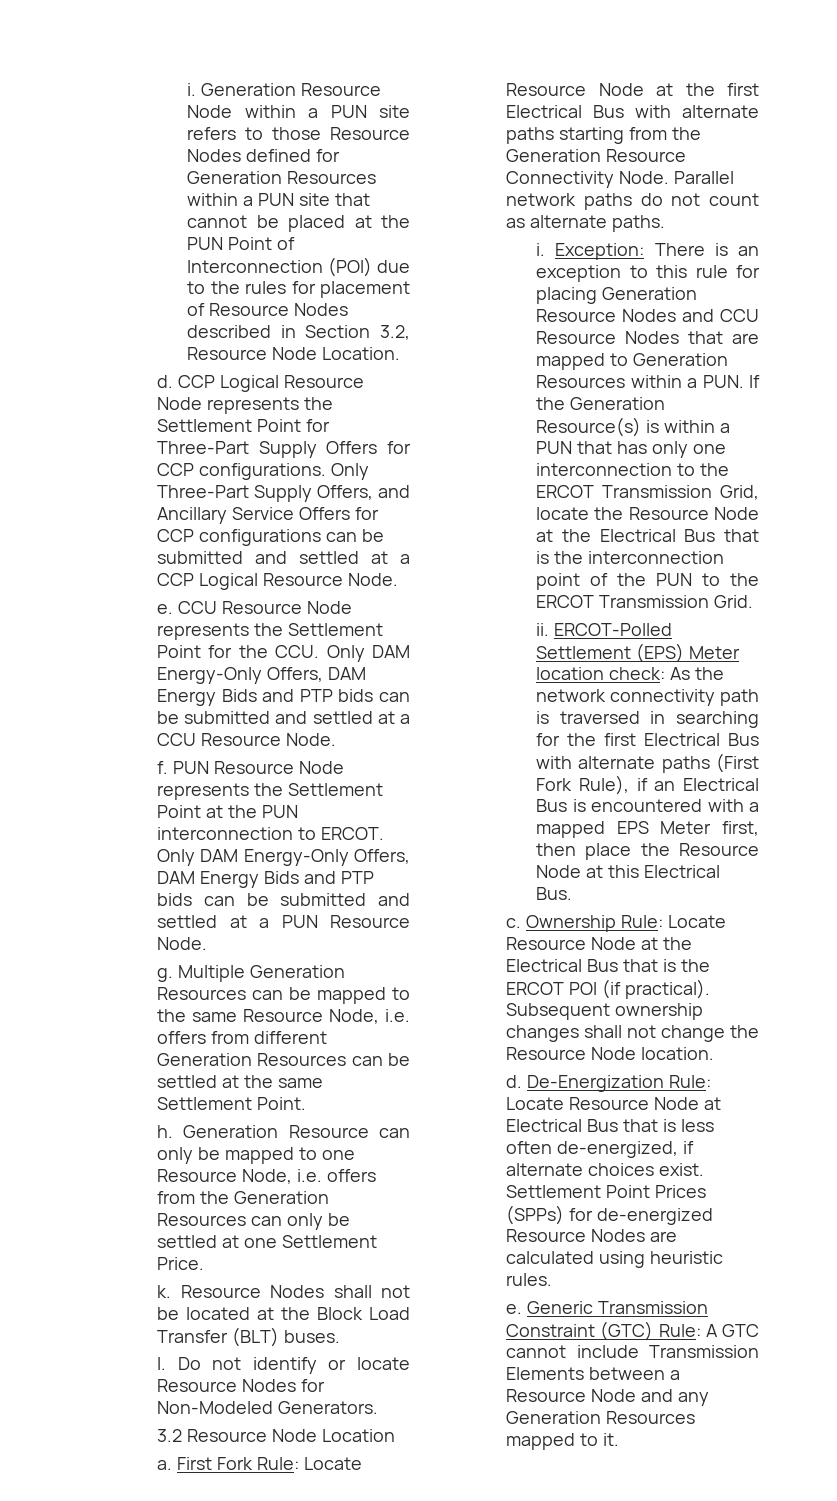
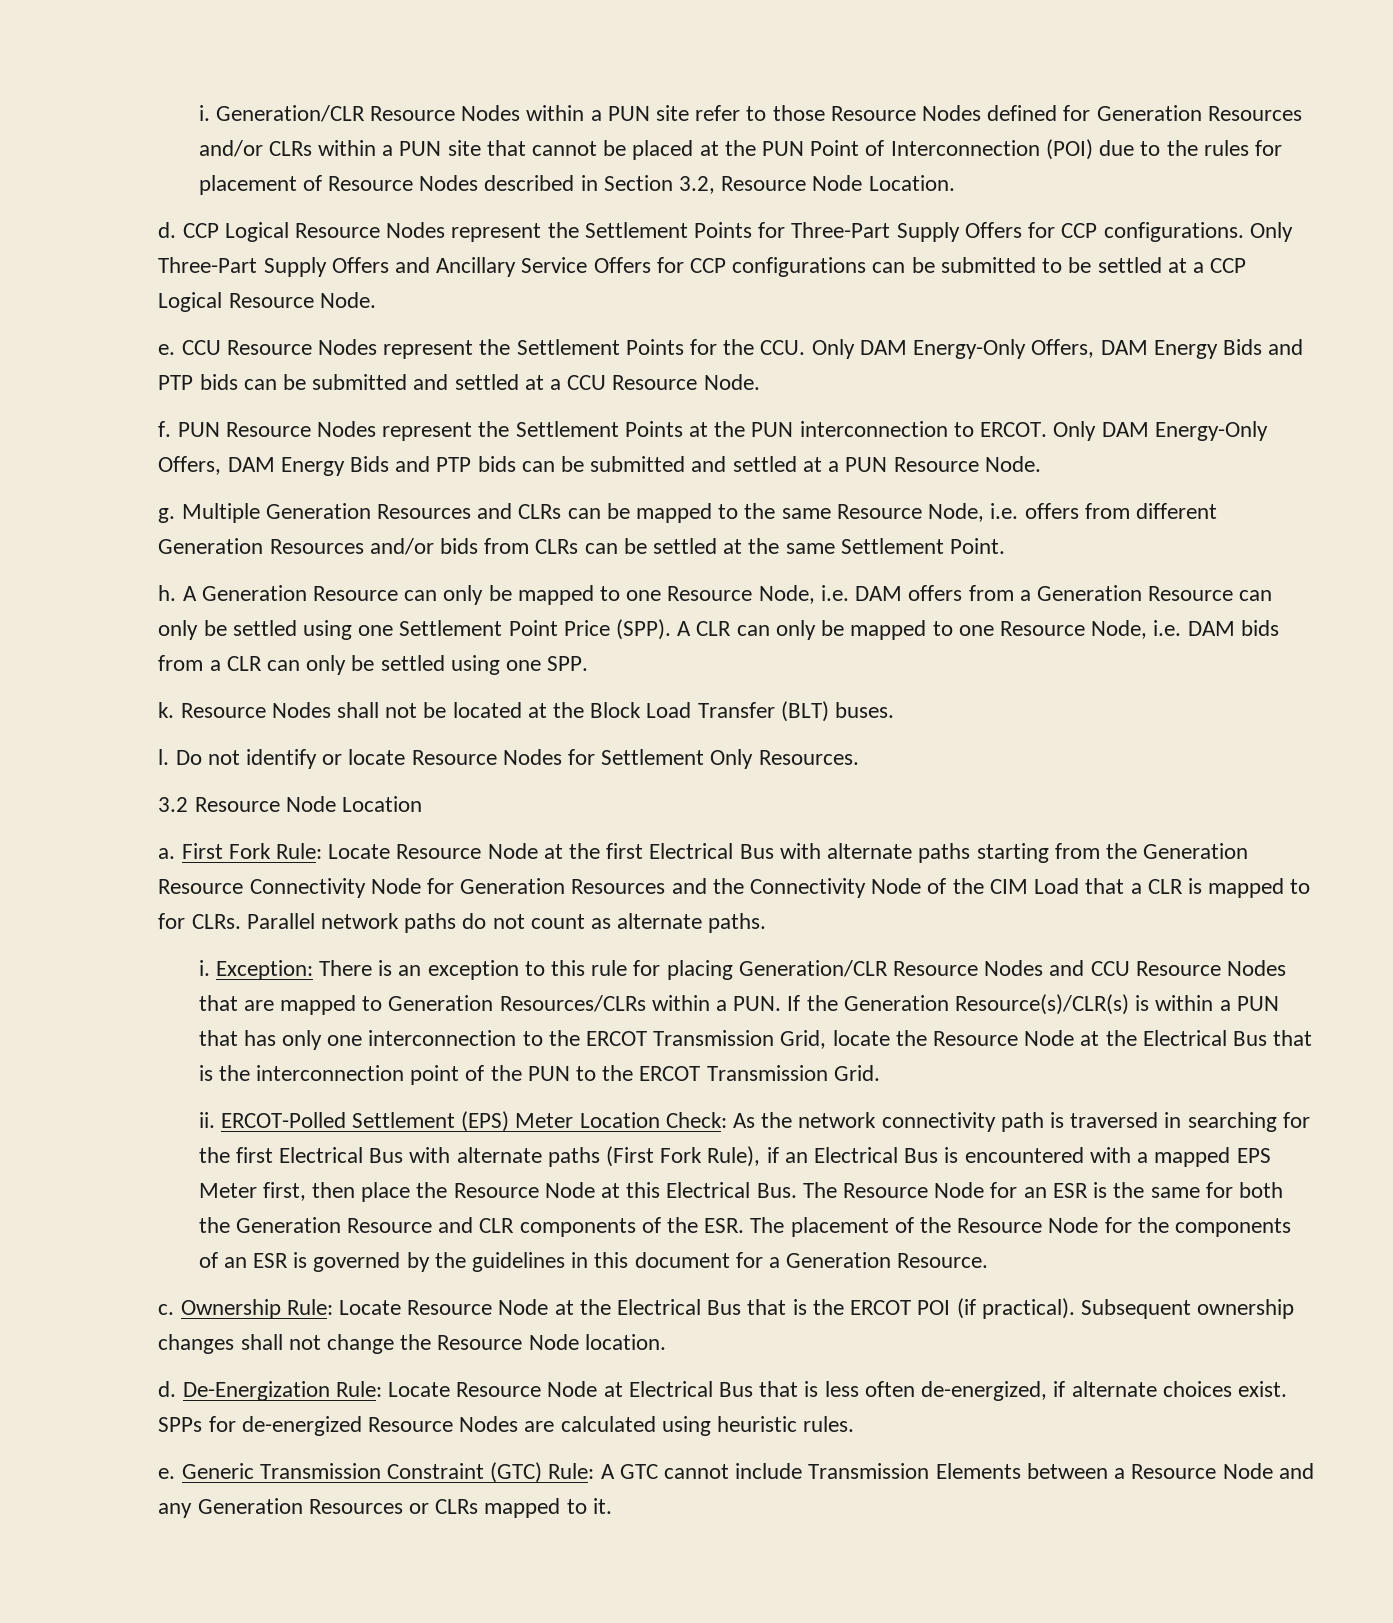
- i. Generation Resource Node within a PUN site refers to those Resource Nodes defined for Generation Resources within a PUN site that cannot be placed at the PUN Point of Interconnection (POI) due to the rules for placement of Resource Nodes described in Section 3.2, Resource Node Location.
+ i. Generation/CLR Resource Nodes within a PUN site refer to those Resource Nodes defined for Generation Resources and/or CLRs within a PUN site that cannot be placed at the PUN Point of Interconnection (POI) due to the rules for placement of Resource Nodes described in Section 3.2, Resource Node Location.
- CCP Logical Resource Node represents the Settlement Point for Three-Part Supply Offers for CCP configurations.
+ CCP Logical Resource Nodes represent the Settlement Points for Three-Part Supply Offers for CCP configurations.
- Only Three-Part Supply Offers, and Ancillary Service Offers for CCP configurations can be submitted and settled at a CCP Logical Resource Node.
+ Only Three-Part Supply Offers and Ancillary Service Offers for CCP configurations can be submitted to be settled at a CCP Logical Resource Node.
- CCU Resource Node represents the Settlement Point for the CCU. Only DAM Energy-Only Offers, DAM Energy Bids and PTP bids can be submitted and settled at a CCU Resource Node.
+ CCU Resource Nodes represent the Settlement Points for the CCU. Only DAM Energy-Only Offers, DAM Energy Bids and PTP bids can be submitted and settled at a CCU Resource Node.
- PUN Resource Node represents the Settlement Point at the PUN interconnection to ERCOT.
+ PUN Resource Nodes represent the Settlement Points at the PUN interconnection to ERCOT.
- Multiple Generation Resources can be mapped to the same Resource Node, i.e. offers from different Generation Resources can be settled at the same Settlement Point.
+ Multiple Generation Resources and CLRs can be mapped to the same Resource Node, i.e. offers from different Generation Resources and/or bids from CLRs can be settled at the same Settlement Point.
- Generation Resource can only be mapped to one Resource Node, i.e. offers from the Generation Resources can only be settled at one Settlement Price.
+ A Generation Resource can only be mapped to one Resource Node, i.e. DAM offers from a Generation Resource can only be settled using one Settlement Point Price (SPP). A CLR can only be mapped to one Resource Node, i.e. DAM bids from a CLR can only be settled using one SPP.
- Do not identify or locate Resource Nodes for Non-Modeled Generators.
+ Do not identify or locate Resource Nodes for Settlement Only Resources.
- First Fork Rule: Locate Resource Node at the first Electrical Bus with alternate paths starting from the Generation Resource Connectivity Node.
+ First Fork Rule: Locate Resource Node at the first Electrical Bus with alternate paths starting from the Generation Resource Connectivity Node for Generation Resources and the Connectivity Node of the CIM Load that a CLR is mapped to for CLRs.
- There is an exception to this rule for placing Generation Resource Nodes and CCU Resource Nodes that are mapped to Generation Resources within a PUN. If the Generation Resource(s) is within a PUN that has only one interconnection to the ERCOT Transmission Grid, locate the Resource Node at the Electrical Bus that is the interconnection point of the PUN to the ERCOT Transmission Grid.
+ There is an exception to this rule for placing Generation/CLR Resource Nodes and CCU Resource Nodes that are mapped to Generation Resources/CLRs within a PUN. If the Generation Resource(s)/CLR(s) is within a PUN that has only one interconnection to the ERCOT Transmission Grid, locate the Resource Node at the Electrical Bus that is the interconnection point of the PUN to the ERCOT Transmission Grid.
- ERCOT-Polled Settlement (EPS) Meter location check: As the network connectivity path is traversed in searching for the first Electrical Bus with alternate paths (First Fork Rule), if an Electrical Bus is encountered with a mapped EPS Meter first, then place the Resource Node at this Electrical Bus.
+ ERCOT-Polled Settlement (EPS) Meter Location Check: As the network connectivity path is traversed in searching for the first Electrical Bus with alternate paths (First Fork Rule), if an Electrical Bus is encountered with a mapped EPS Meter first, then place the Resource Node at this Electrical Bus. The Resource Node for an ESR is the same for both the Generation Resource and CLR components of the ESR. The placement of the Resource Node for the components of an ESR is governed by the guidelines in this document for a Generation Resource.
- Settlement Point Prices (SPPs) for de-energized Resource Nodes are calculated using heuristic rules.
+ SPPs for de-energized Resource Nodes are calculated using heuristic rules.
- Generic Transmission Constraint (GTC) Rule: A GTC cannot include Transmission Elements between a Resource Node and any Generation Resources mapped to it.
+ Generic Transmission Constraint (GTC) Rule: A GTC cannot include Transmission Elements between a Resource Node and any Generation Resources or CLRs mapped to it.

